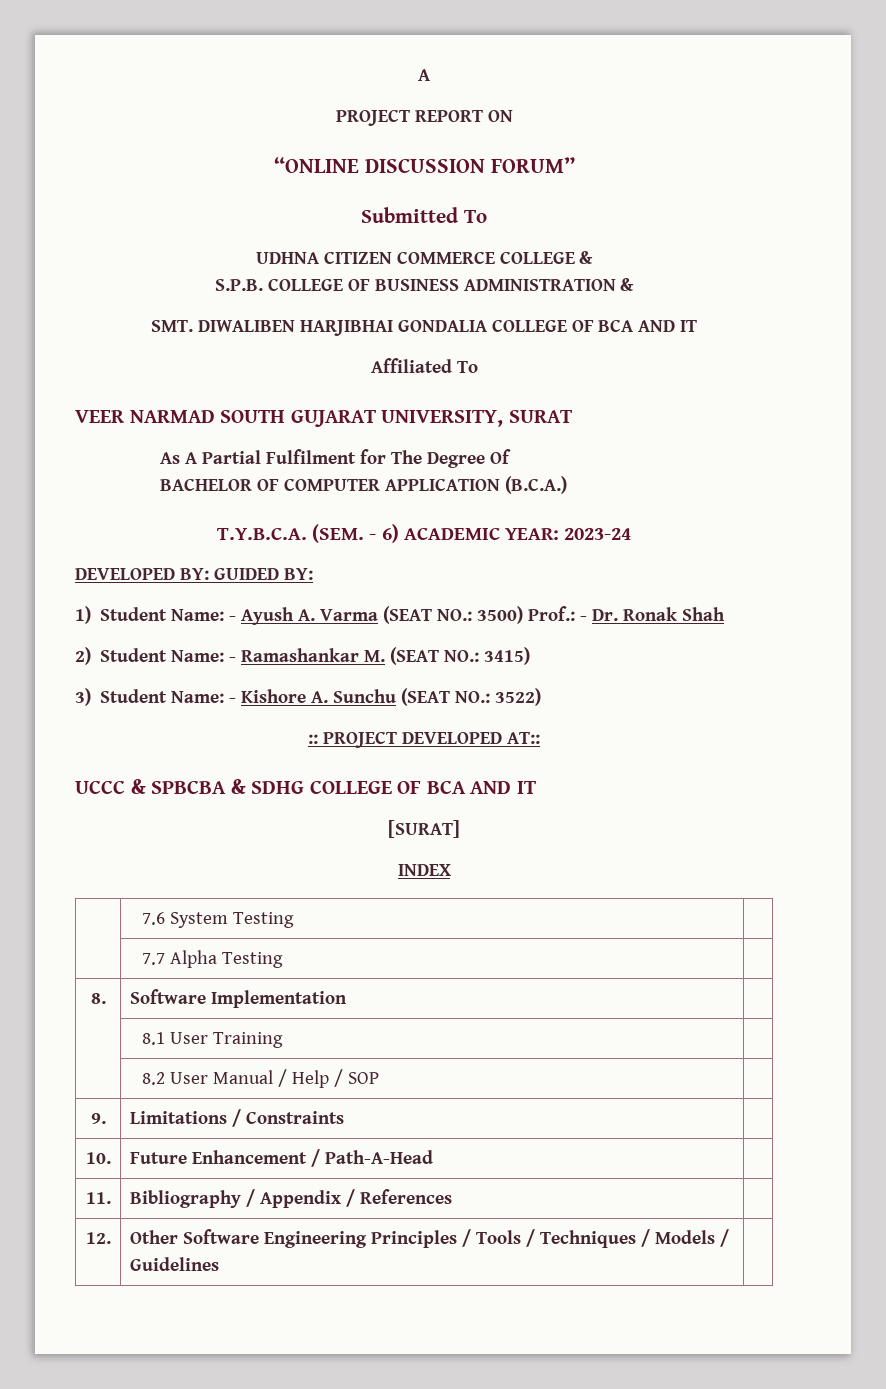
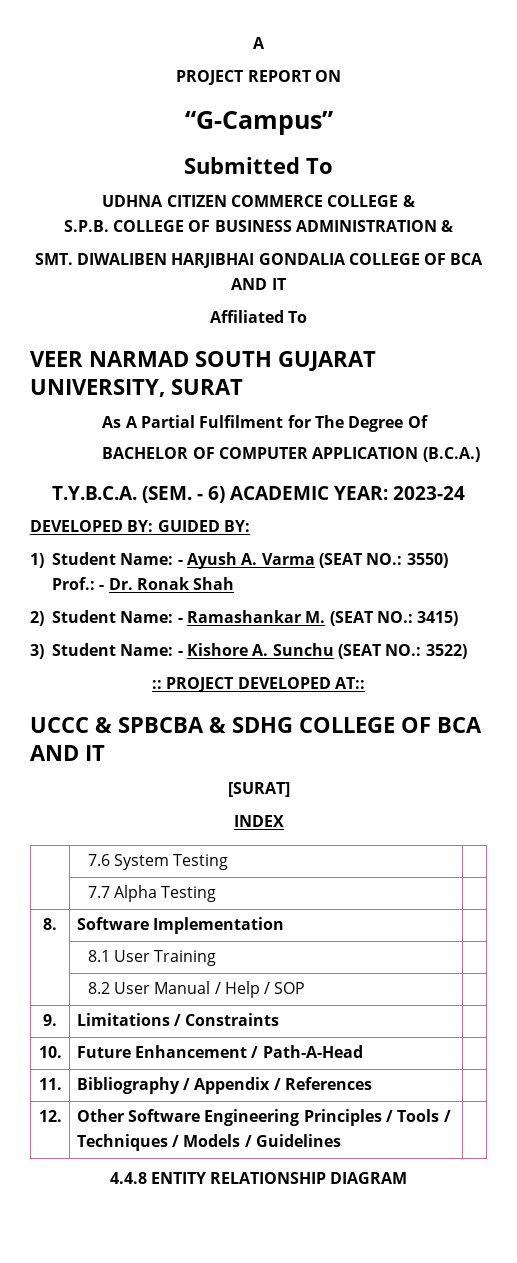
- “ONLINE DISCUSSION FORUM”
+ “G-Campus”
- 1) Student Name: - Ayush A. Varma (SEAT NO.: 3500) Prof.: - Dr. Ronak Shah
+ 1) Student Name: - Ayush A. Varma (SEAT NO.: 3550) Prof.: - Dr. Ronak Shah
+ 4.4.8 ENTITY RELATIONSHIP DIAGRAM

